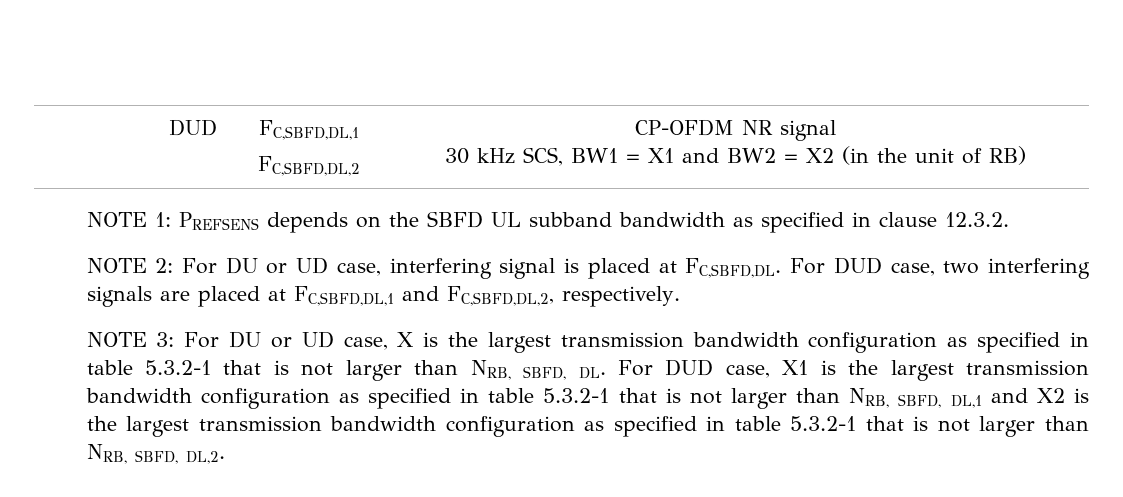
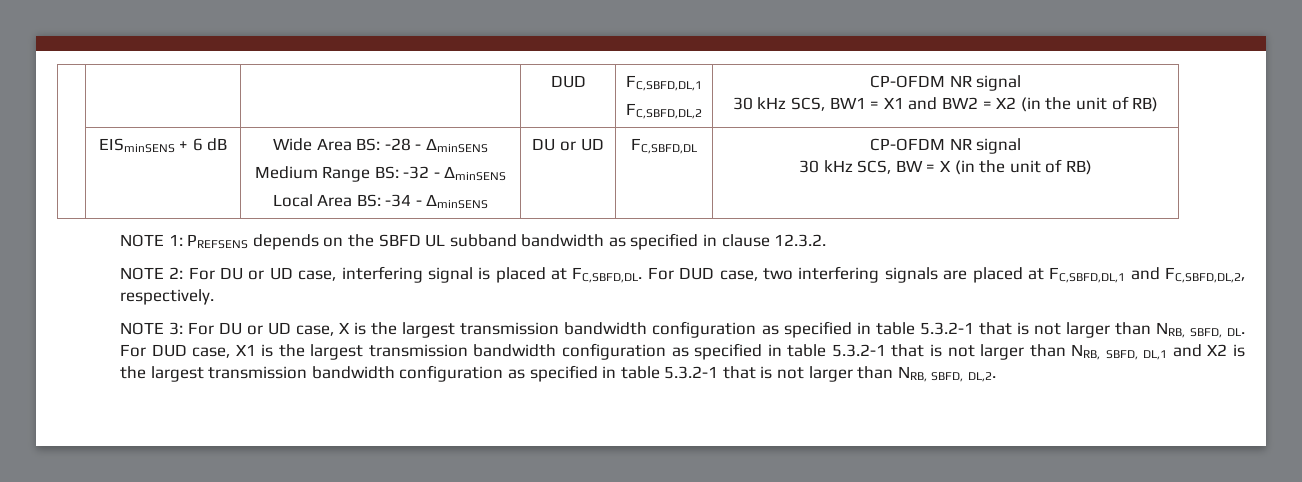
+ | EISminSENS + 6 dB | Wide Area BS: -28 - ΔminSENS
+ Medium Range BS: -32 - ΔminSENS
+ Local Area BS: -34 - ΔminSENS | DU or UD | FC,SBFD,DL | CP-OFDM NR signal
+ 30 kHz SCS, BW = X (in the unit of RB)

